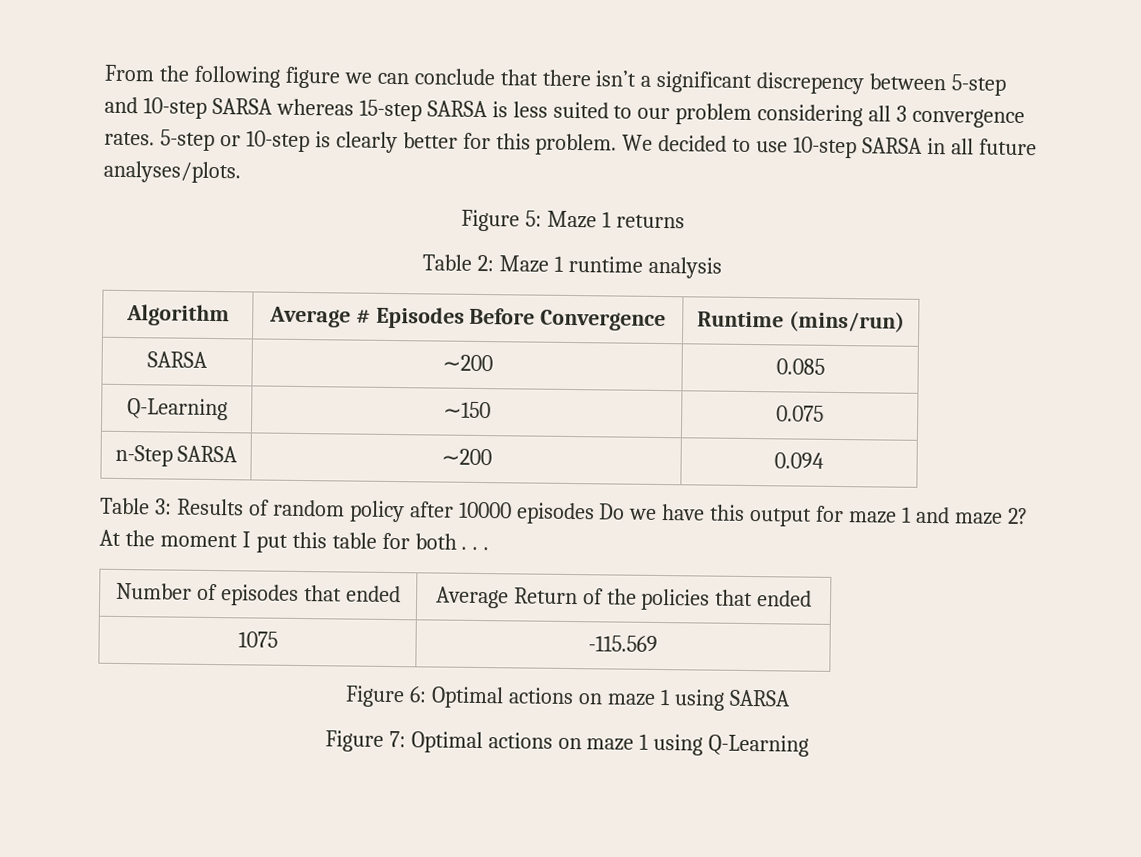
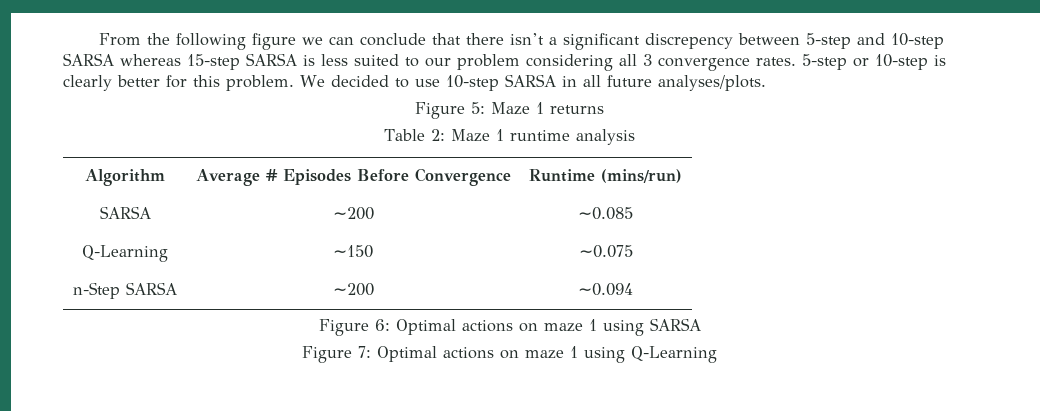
- SARSA | ∼200 | 0.085
+ SARSA | ∼200 | ∼0.085
- Q-Learning | ∼150 | 0.075
+ Q-Learning | ∼150 | ∼0.075
- n-Step SARSA | ∼200 | 0.094
- Table 3: Results of random policy after 10000 episodes Do we have this output for maze 1 and maze 2? At the moment I put this table for both . . .
- Number of episodes that ended | Average Return of the policies that ended
- 1075 | -115.569
+ n-Step SARSA | ∼200 | ∼0.094

